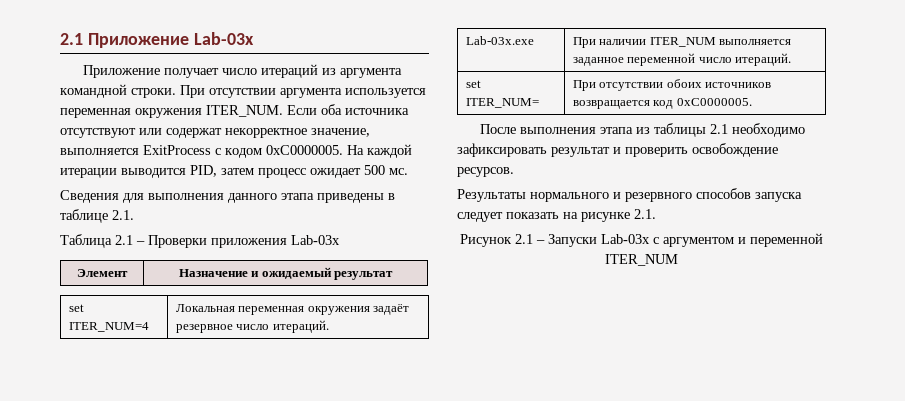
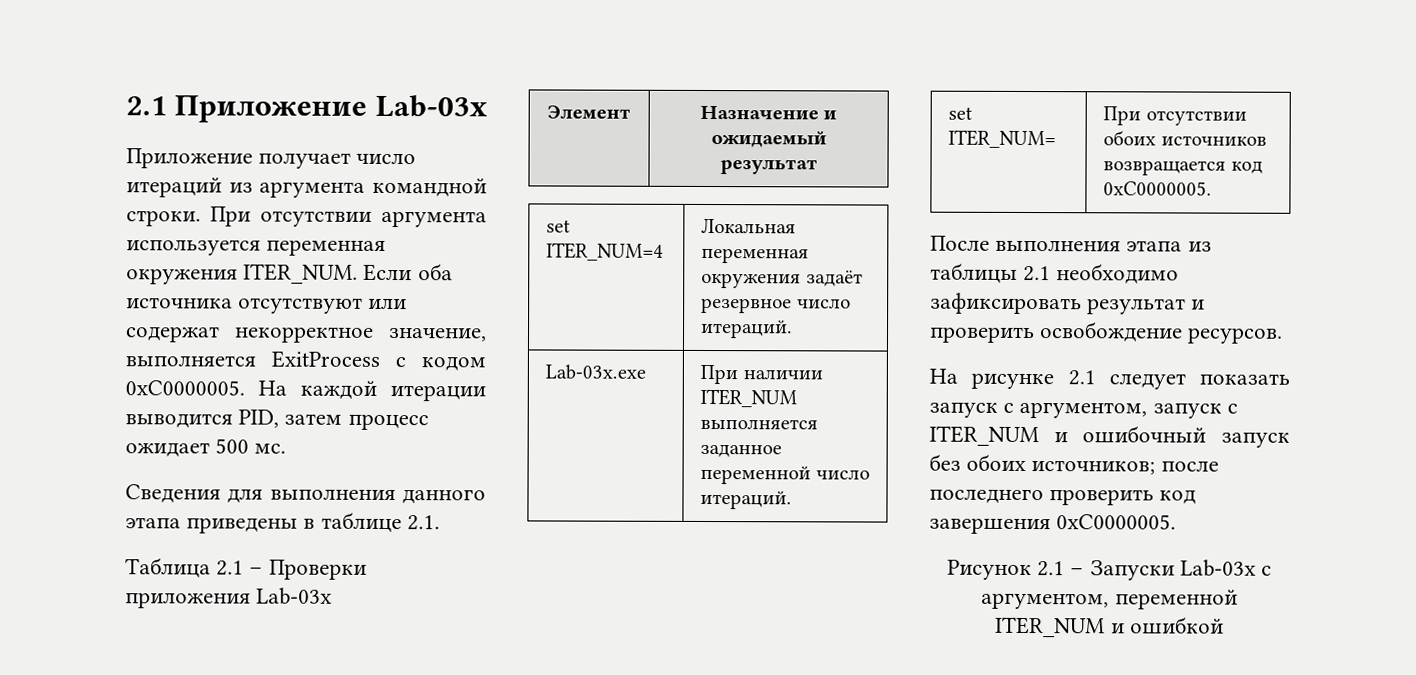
- Результаты нормального и резервного способов запуска следует показать на рисунке 2.1.
+ На рисунке 2.1 следует показать запуск с аргументом, запуск с ITER_NUM и ошибочный запуск без обоих источников; после последнего проверить код завершения 0xC0000005.
- Рисунок 2.1 – Запуски Lab-03x с аргументом и переменной ITER_NUM
+ Рисунок 2.1 – Запуски Lab-03x с аргументом, переменной ITER_NUM и ошибкой

